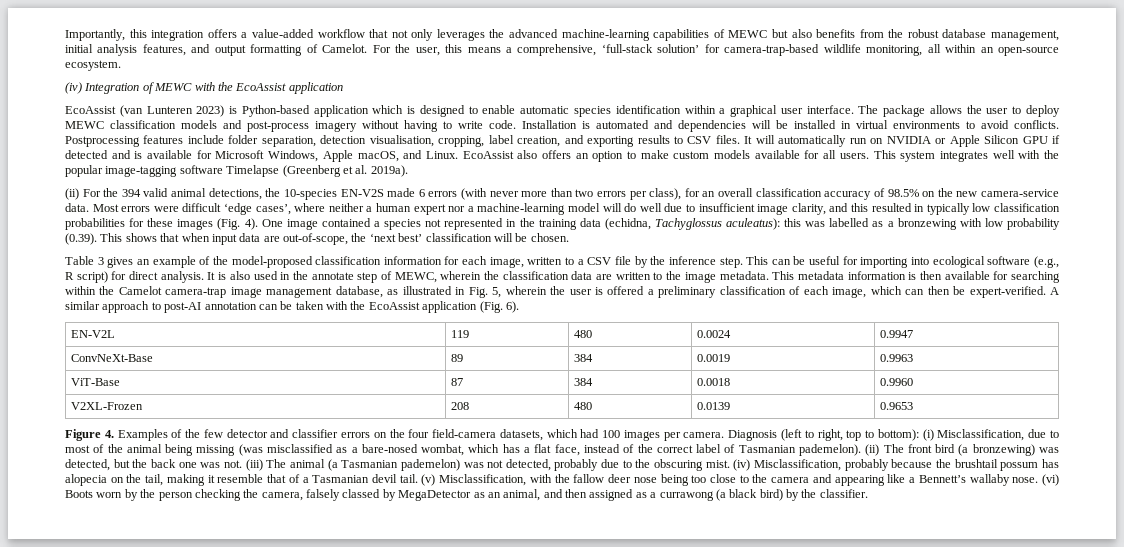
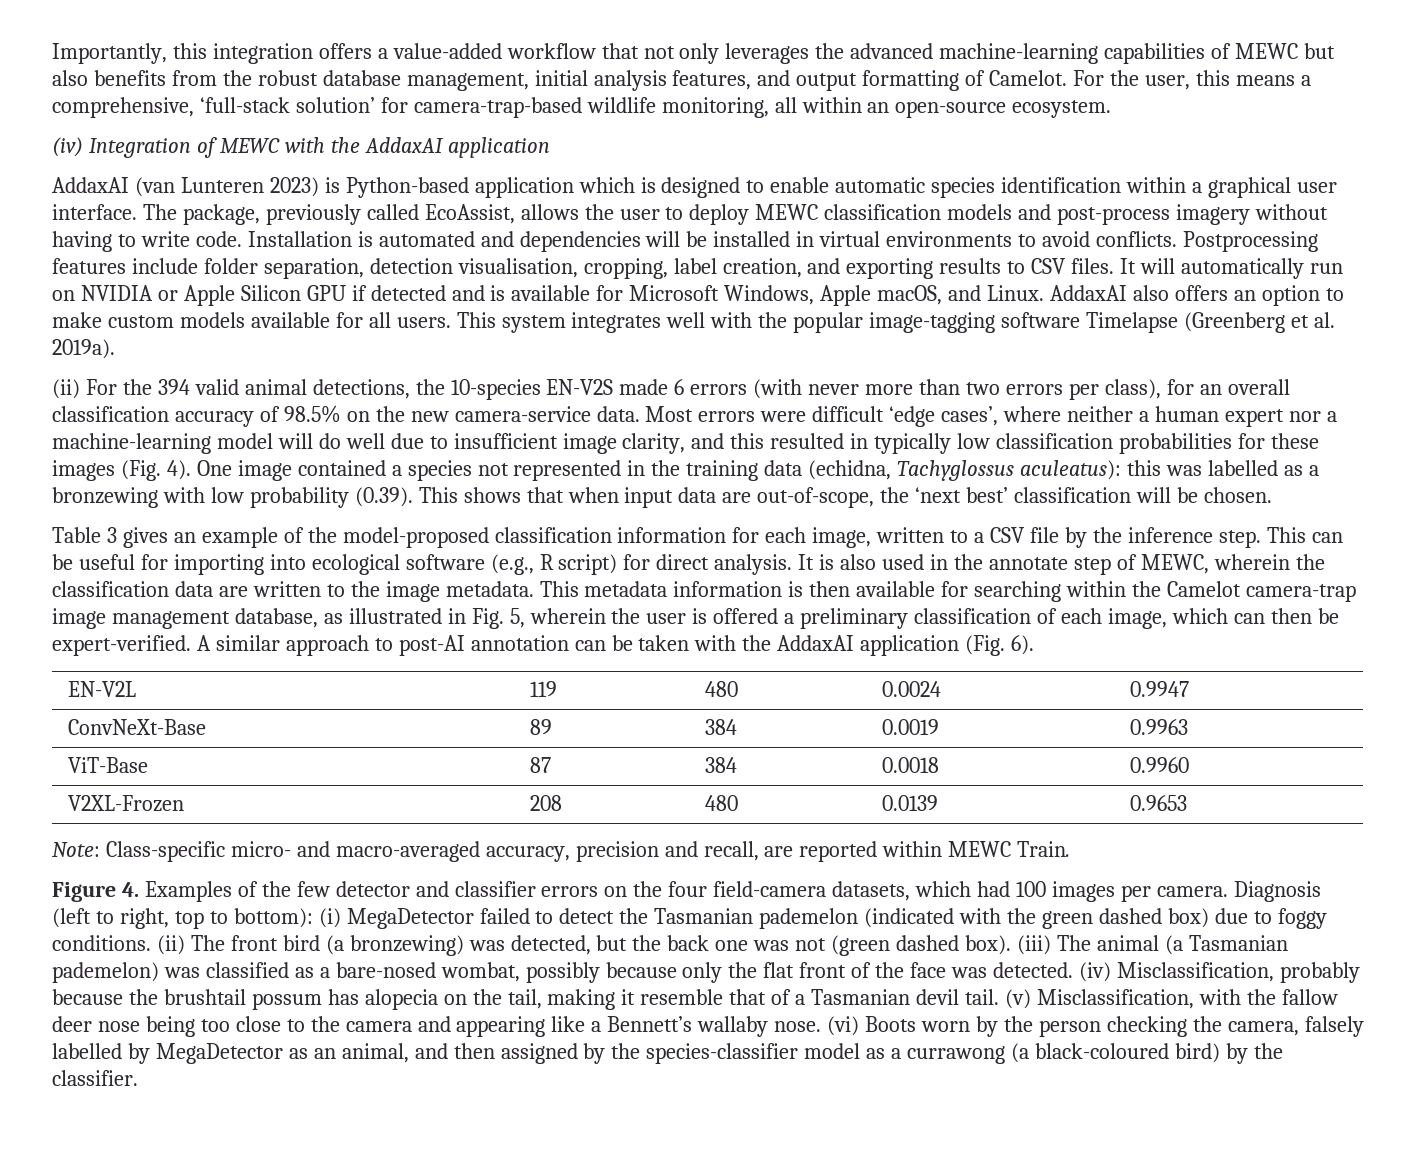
- (iv) Integration of MEWC with the EcoAssist application
+ (iv) Integration of MEWC with the AddaxAI application
- EcoAssist (van Lunteren 2023) is Python-based application which is designed to enable automatic species identification within a graphical user interface.
+ AddaxAI (van Lunteren 2023) is Python-based application which is designed to enable automatic species identification within a graphical user interface.
- The package allows the user to deploy MEWC classification models and post-process imagery without having to write code.
+ The package, previously called EcoAssist, allows the user to deploy MEWC classification models and post-process imagery without having to write code.
- EcoAssist also offers an option to make custom models available for all users.
+ AddaxAI also offers an option to make custom models available for all users.
- A similar approach to post-AI annotation can be taken with the EcoAssist application (Fig. 6).
+ A similar approach to post-AI annotation can be taken with the AddaxAI application (Fig. 6).
+ Note: Class-specific micro- and macro-averaged accuracy, precision and recall, are reported within MEWC Train.
- Diagnosis (left to right, top to bottom): (i) Misclassification, due to most of the animal being missing (was misclassified as a bare-nosed wombat, which has a flat face, instead of the correct label of Tasmanian pademelon).
+ Diagnosis (left to right, top to bottom): (i) MegaDetector failed to detect the Tasmanian pademelon (indicated with the green dashed box) due to foggy conditions.
- (ii) The front bird (a bronzewing) was detected, but the back one was not.
+ (ii) The front bird (a bronzewing) was detected, but the back one was not (green dashed box).
- (iii) The animal (a Tasmanian pademelon) was not detected, probably due to the obscuring mist.
+ (iii) The animal (a Tasmanian pademelon) was classified as a bare-nosed wombat, possibly because only the flat front of the face was detected.
- (vi) Boots worn by the person checking the camera, falsely classed by MegaDetector as an animal, and then assigned as a currawong (a black bird) by the classifier.
+ (vi) Boots worn by the person checking the camera, falsely labelled by MegaDetector as an animal, and then assigned by the species-classifier model as a currawong (a black-coloured bird) by the classifier.

